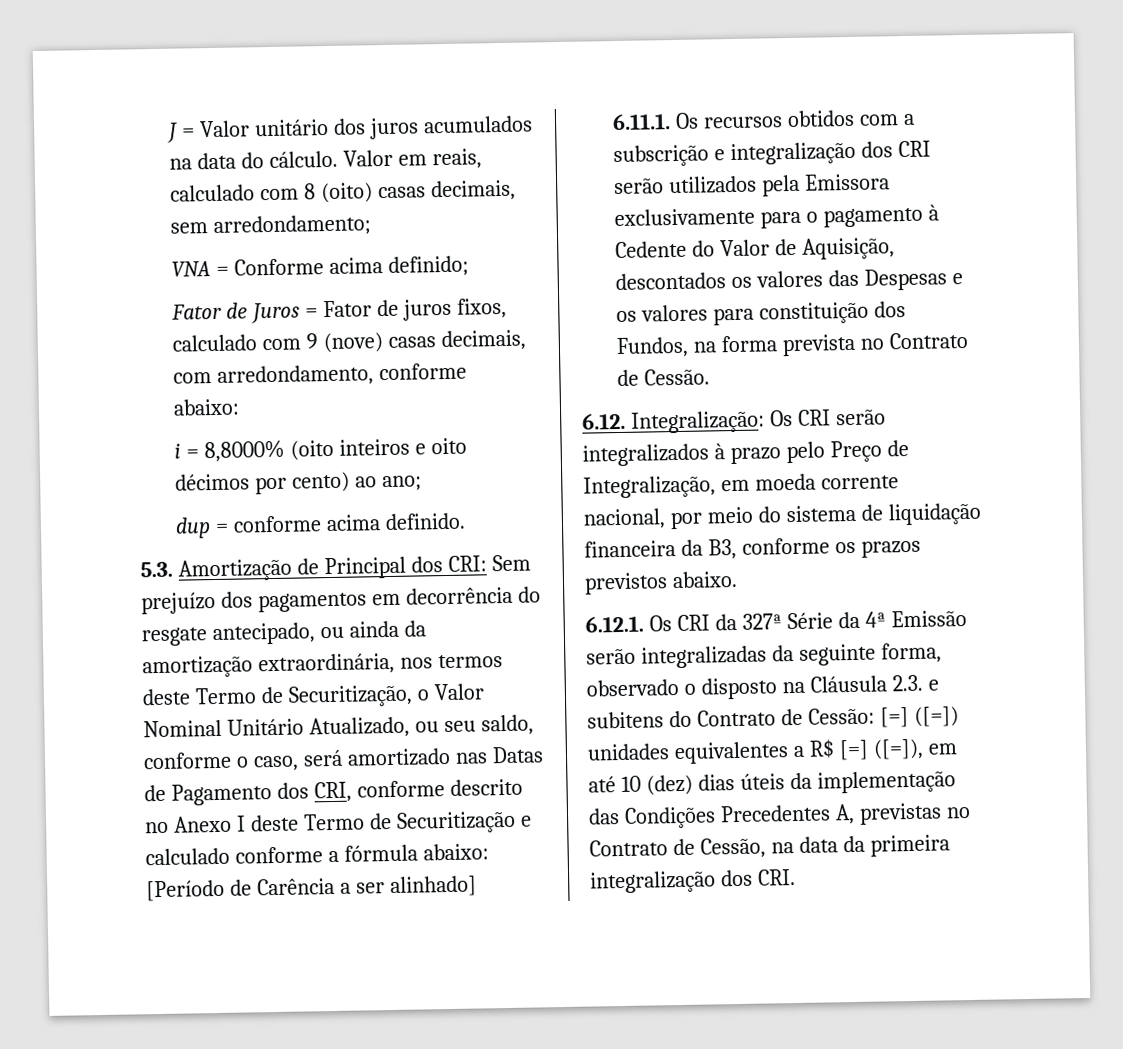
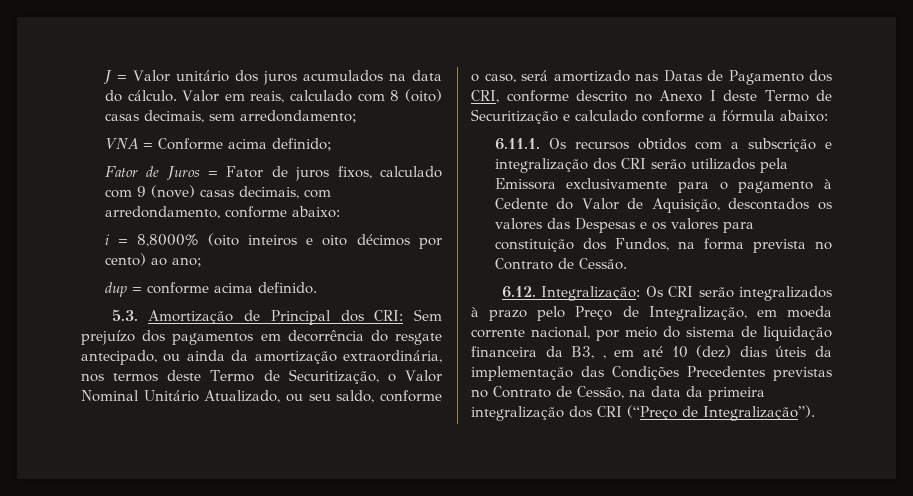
- 5.3. Amortização de Principal dos CRI: Sem prejuízo dos pagamentos em decorrência do resgate antecipado, ou ainda da amortização extraordinária, nos termos deste Termo de Securitização, o Valor Nominal Unitário Atualizado, ou seu saldo, conforme o caso, será amortizado nas Datas de Pagamento dos CRI, conforme descrito no Anexo I deste Termo de Securitização e calculado conforme a fórmula abaixo: [Período de Carência a ser alinhado]
+ 5.3. Amortização de Principal dos CRI: Sem prejuízo dos pagamentos em decorrência do resgate antecipado, ou ainda da amortização extraordinária, nos termos deste Termo de Securitização, o Valor Nominal Unitário Atualizado, ou seu saldo, conforme o caso, será amortizado nas Datas de Pagamento dos CRI, conforme descrito no Anexo I deste Termo de Securitização e calculado conforme a fórmula abaixo:
- 6.12. Integralização: Os CRI serão integralizados à prazo pelo Preço de Integralização, em moeda corrente nacional, por meio do sistema de liquidação financeira da B3, conforme os prazos previstos abaixo.
- 6.12.1. Os CRI da 327ª Série da 4ª Emissão serão integralizadas da seguinte forma, observado o disposto na Cláusula 2.3. e subitens do Contrato de Cessão: [=] ([=]) unidades equivalentes a R$ [=] ([=]), em até 10 (dez) dias úteis da implementação das Condições Precedentes A, previstas no Contrato de Cessão, na data da primeira integralização dos CRI.
+ 6.12. Integralização: Os CRI serão integralizados à prazo pelo Preço de Integralização, em moeda corrente nacional, por meio do sistema de liquidação financeira da B3, , em até 10 (dez) dias úteis da implementação das Condições Precedentes previstas no Contrato de Cessão, na data da primeira integralização dos CRI (“Preço de Integralização”).

